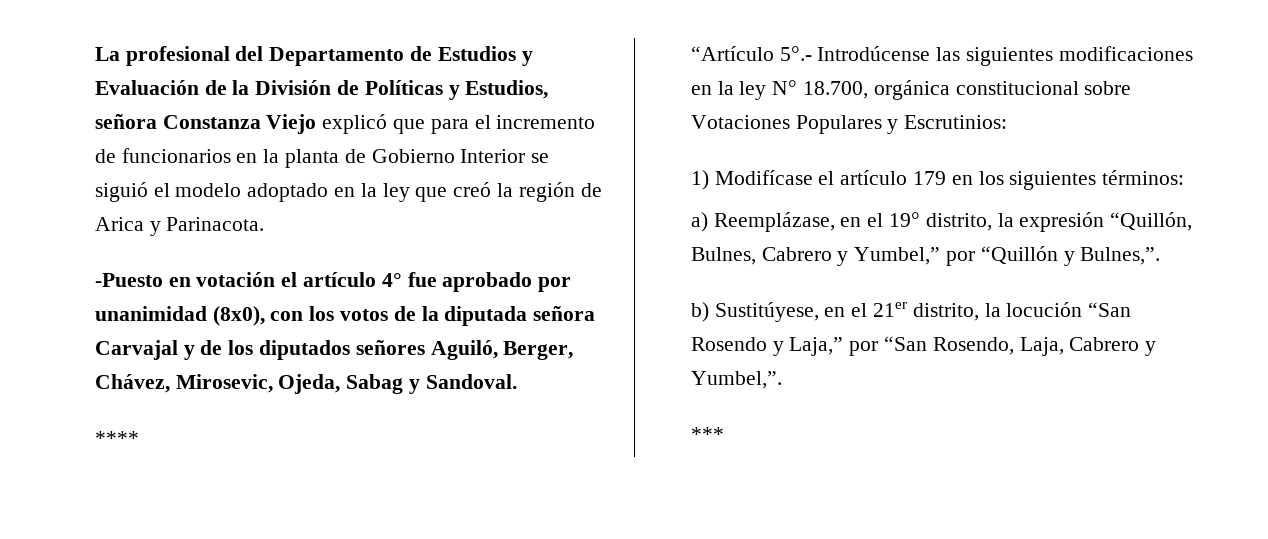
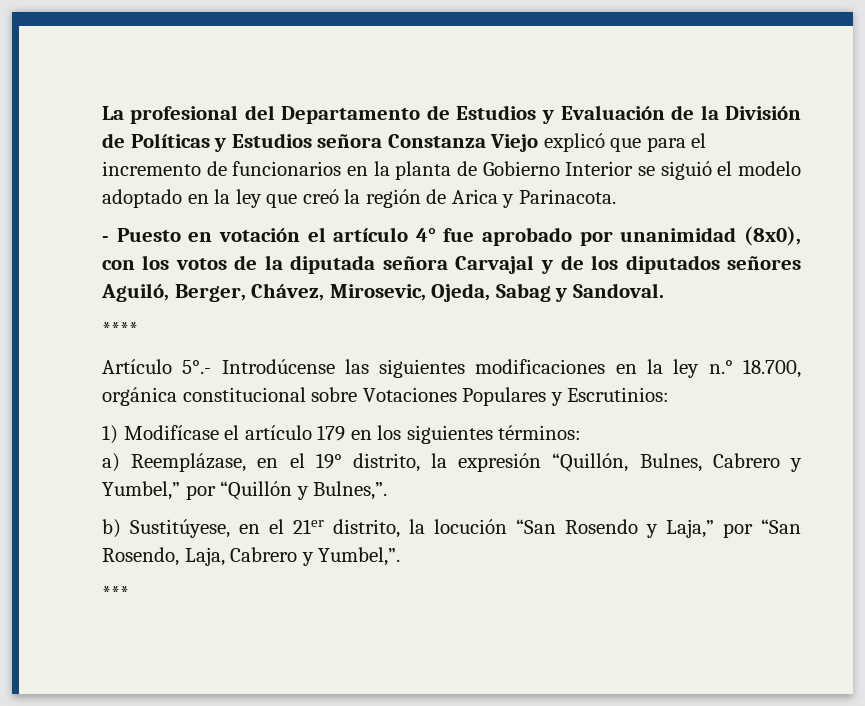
- La profesional del Departamento de Estudios y Evaluación de la División de Políticas y Estudios, señora Constanza Viejo explicó que para el incremento de funcionarios en la planta de Gobierno Interior se siguió el modelo adoptado en la ley que creó la región de Arica y Parinacota.
+ La profesional del Departamento de Estudios y Evaluación de la División de Políticas y Estudios señora Constanza Viejo explicó que para el incremento de funcionarios en la planta de Gobierno Interior se siguió el modelo adoptado en la ley que creó la región de Arica y Parinacota.
- -Puesto en votación el artículo 4° fue aprobado por unanimidad (8x0), con los votos de la diputada señora Carvajal y de los diputados señores Aguiló, Berger, Chávez, Mirosevic, Ojeda, Sabag y Sandoval.
+ - Puesto en votación el artículo 4° fue aprobado por unanimidad (8x0), con los votos de la diputada señora Carvajal y de los diputados señores Aguiló, Berger, Chávez, Mirosevic, Ojeda, Sabag y Sandoval.
- “Artículo 5°.- Introdúcense las siguientes modificaciones en la ley N° 18.700, orgánica constitucional sobre Votaciones Populares y Escrutinios:
+ Artículo 5°.- Introdúcense las siguientes modificaciones en la ley n.° 18.700, orgánica constitucional sobre Votaciones Populares y Escrutinios:

